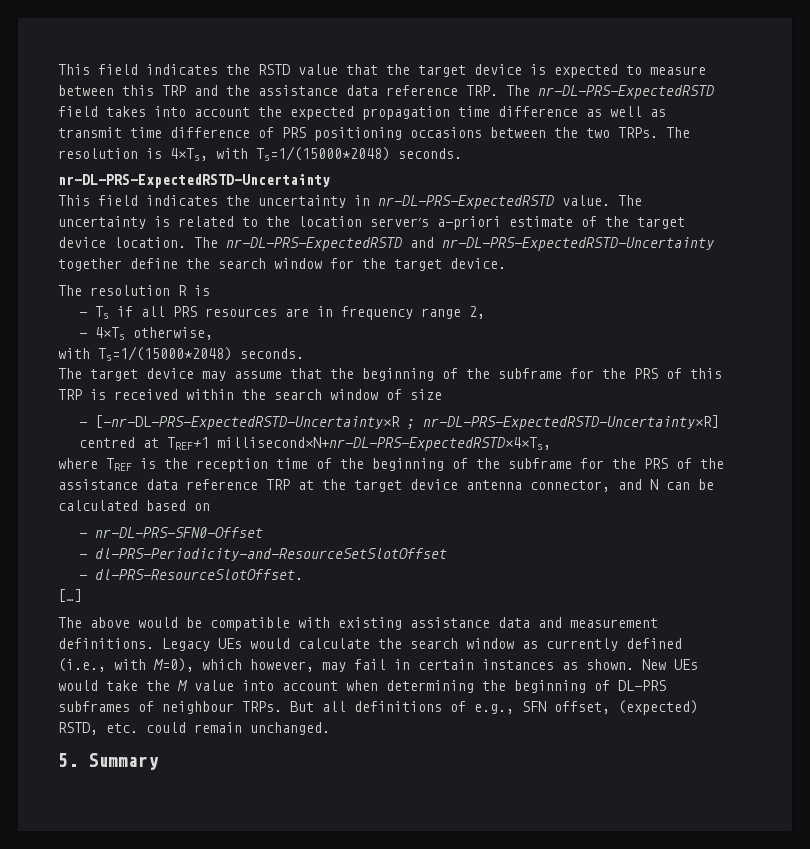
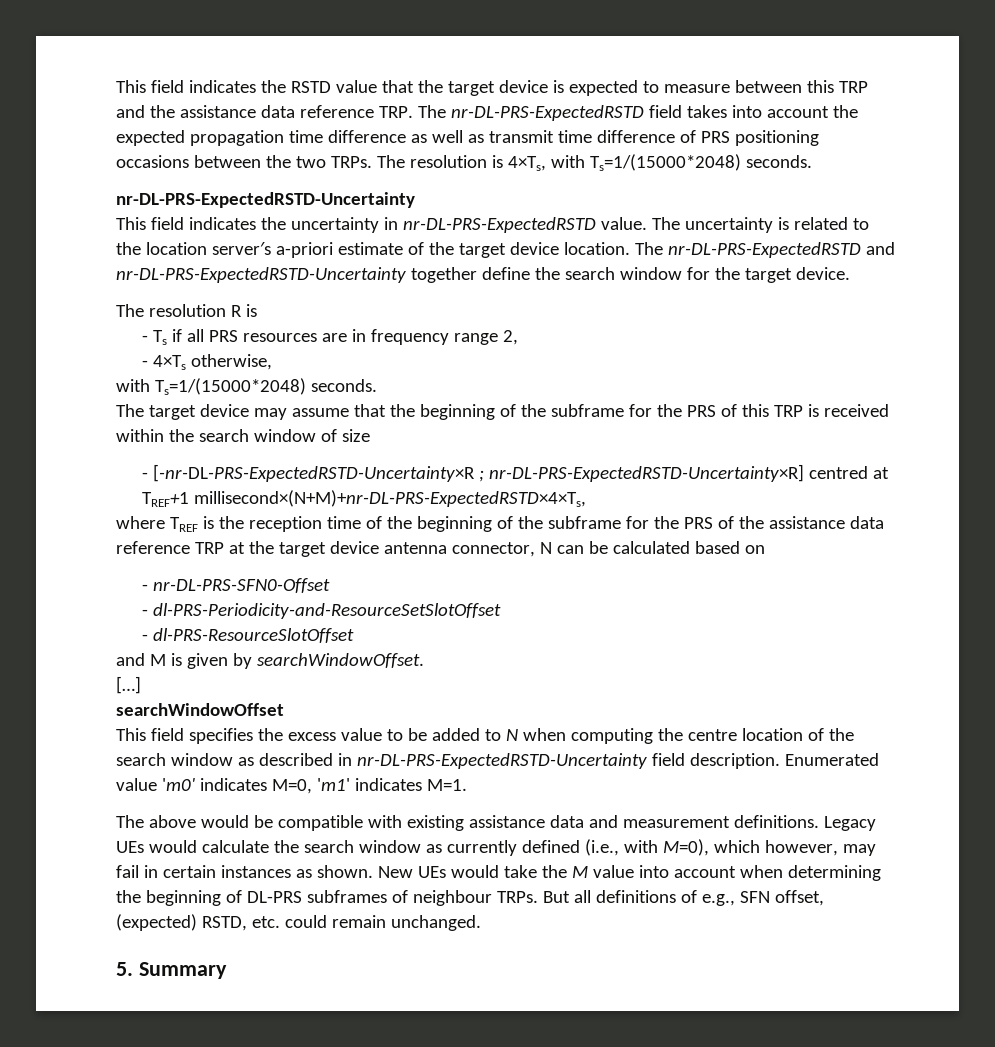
- - [-nr-DL-PRS-ExpectedRSTD-Uncertainty×R ; nr-DL-PRS-ExpectedRSTD-Uncertainty×R] centred at TREF+1 millisecond×N+nr-DL-PRS-ExpectedRSTD×4×Ts,
+ - [-nr-DL-PRS-ExpectedRSTD-Uncertainty×R ; nr-DL-PRS-ExpectedRSTD-Uncertainty×R] centred at TREF+1 millisecond×(N+M)+nr-DL-PRS-ExpectedRSTD×4×Ts,
- where TREF is the reception time of the beginning of the subframe for the PRS of the assistance data reference TRP at the target device antenna connector, and N can be calculated based on
+ where TREF is the reception time of the beginning of the subframe for the PRS of the assistance data reference TRP at the target device antenna connector, N can be calculated based on
- - dl-PRS-ResourceSlotOffset.
+ - dl-PRS-ResourceSlotOffset
+ and M is given by searchWindowOffset.
  […]
+ searchWindowOffset
+ This field specifies the excess value to be added to N when computing the centre location of the search window as described in nr-DL-PRS-ExpectedRSTD-Uncertainty field description. Enumerated value 'm0' indicates M=0, 'm1' indicates M=1.

